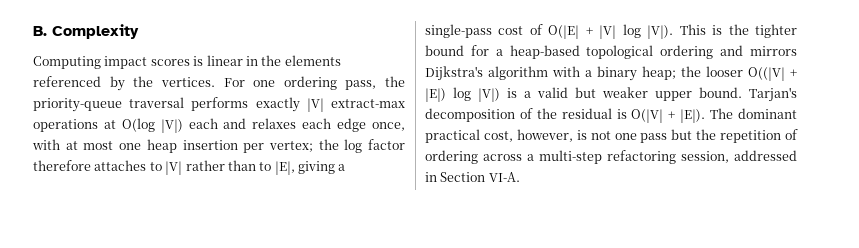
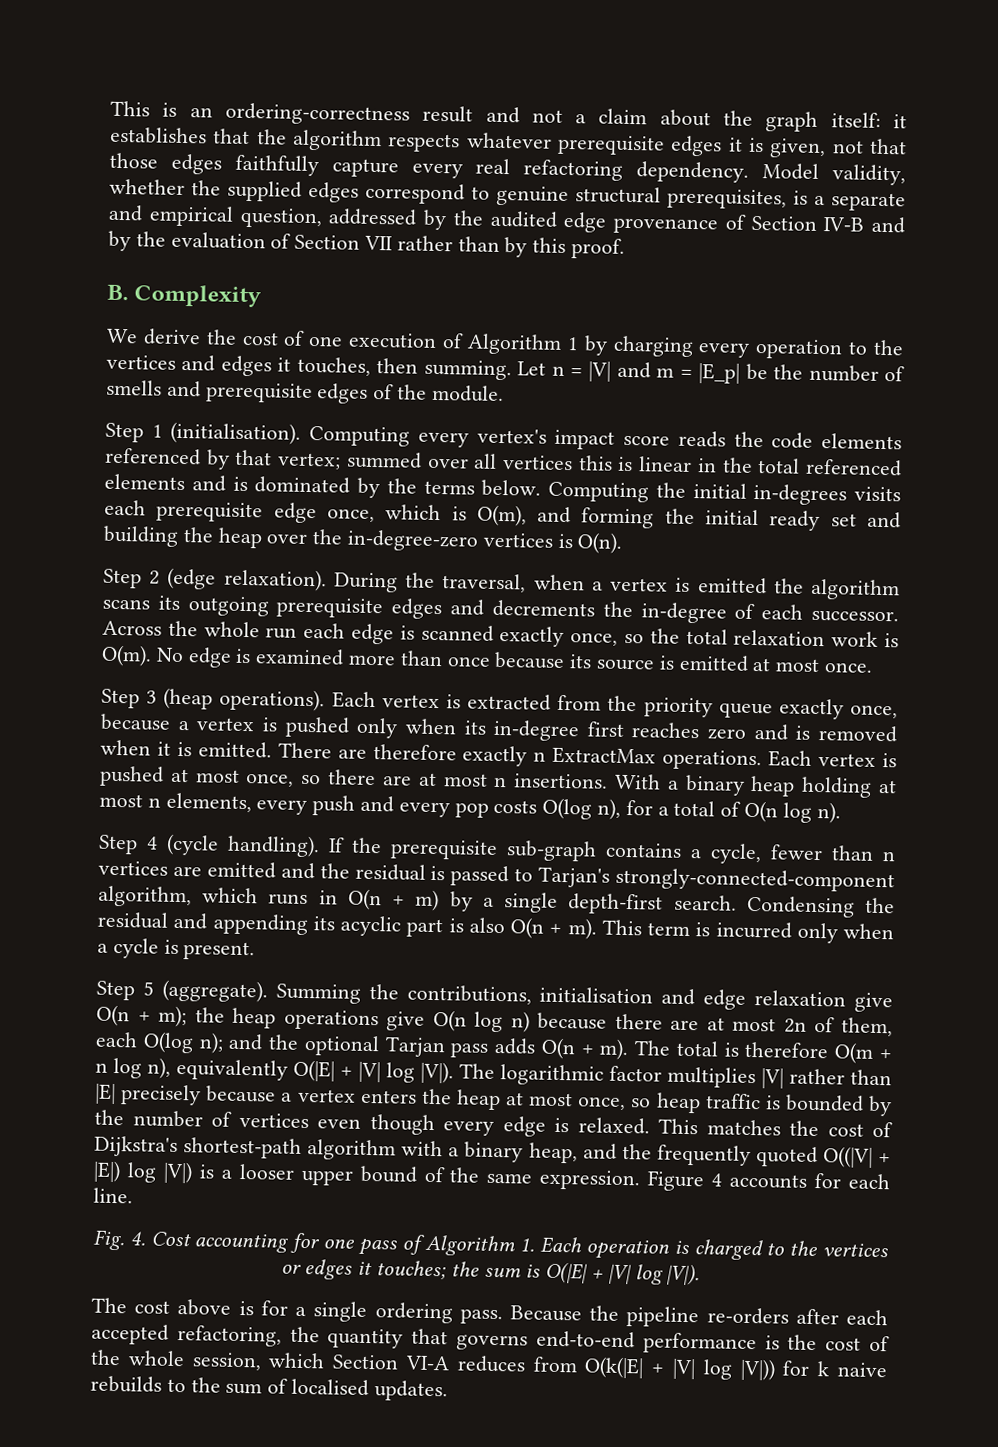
+ This is an ordering-correctness result and not a claim about the graph itself: it establishes that the algorithm respects whatever prerequisite edges it is given, not that those edges faithfully capture every real refactoring dependency. Model validity, whether the supplied edges correspond to genuine structural prerequisites, is a separate and empirical question, addressed by the audited edge provenance of Section IV-B and by the evaluation of Section VII rather than by this proof.
  B. Complexity
- Computing impact scores is linear in the elements referenced by the vertices. For one ordering pass, the priority-queue traversal performs exactly |V| extract-max operations at O(log |V|) each and relaxes each edge once, with at most one heap insertion per vertex; the log factor therefore attaches to |V| rather than to |E|, giving a single-pass cost of O(|E| + |V| log |V|). This is the tighter bound for a heap-based topological ordering and mirrors Dijkstra's algorithm with a binary heap; the looser O((|V| + |E|) log |V|) is a valid but weaker upper bound. Tarjan's decomposition of the residual is O(|V| + |E|). The dominant practical cost, however, is not one pass but the repetition of ordering across a multi-step refactoring session, addressed in Section VI-A.
+ We derive the cost of one execution of Algorithm 1 by charging every operation to the vertices and edges it touches, then summing. Let n = |V| and m = |E_p| be the number of smells and prerequisite edges of the module.
+ Step 1 (initialisation). Computing every vertex's impact score reads the code elements referenced by that vertex; summed over all vertices this is linear in the total referenced elements and is dominated by the terms below. Computing the initial in-degrees visits each prerequisite edge once, which is O(m), and forming the initial ready set and building the heap over the in-degree-zero vertices is O(n).
+ Step 2 (edge relaxation). During the traversal, when a vertex is emitted the algorithm scans its outgoing prerequisite edges and decrements the in-degree of each successor. Across the whole run each edge is scanned exactly once, so the total relaxation work is O(m). No edge is examined more than once because its source is emitted at most once.
+ Step 3 (heap operations). Each vertex is extracted from the priority queue exactly once, because a vertex is pushed only when its in-degree first reaches zero and is removed when it is emitted. There are therefore exactly n ExtractMax operations. Each vertex is pushed at most once, so there are at most n insertions. With a binary heap holding at most n elements, every push and every pop costs O(log n), for a total of O(n log n).
+ Step 4 (cycle handling). If the prerequisite sub-graph contains a cycle, fewer than n vertices are emitted and the residual is passed to Tarjan's strongly-connected-component algorithm, which runs in O(n + m) by a single depth-first search. Condensing the residual and appending its acyclic part is also O(n + m). This term is incurred only when a cycle is present.
+ Step 5 (aggregate). Summing the contributions, initialisation and edge relaxation give O(n + m); the heap operations give O(n log n) because there are at most 2n of them, each O(log n); and the optional Tarjan pass adds O(n + m). The total is therefore O(m + n log n), equivalently O(|E| + |V| log |V|). The logarithmic factor multiplies |V| rather than |E| precisely because a vertex enters the heap at most once, so heap traffic is bounded by the number of vertices even though every edge is relaxed. This matches the cost of Dijkstra's shortest-path algorithm with a binary heap, and the frequently quoted O((|V| + |E|) log |V|) is a looser upper bound of the same expression. Figure 4 accounts for each line.
+ Fig. 4. Cost accounting for one pass of Algorithm 1. Each operation is charged to the vertices or edges it touches; the sum is O(|E| + |V| log |V|).
+ The cost above is for a single ordering pass. Because the pipeline re-orders after each accepted refactoring, the quantity that governs end-to-end performance is the cost of the whole session, which Section VI-A reduces from O(k(|E| + |V| log |V|)) for k naive rebuilds to the sum of localised updates.

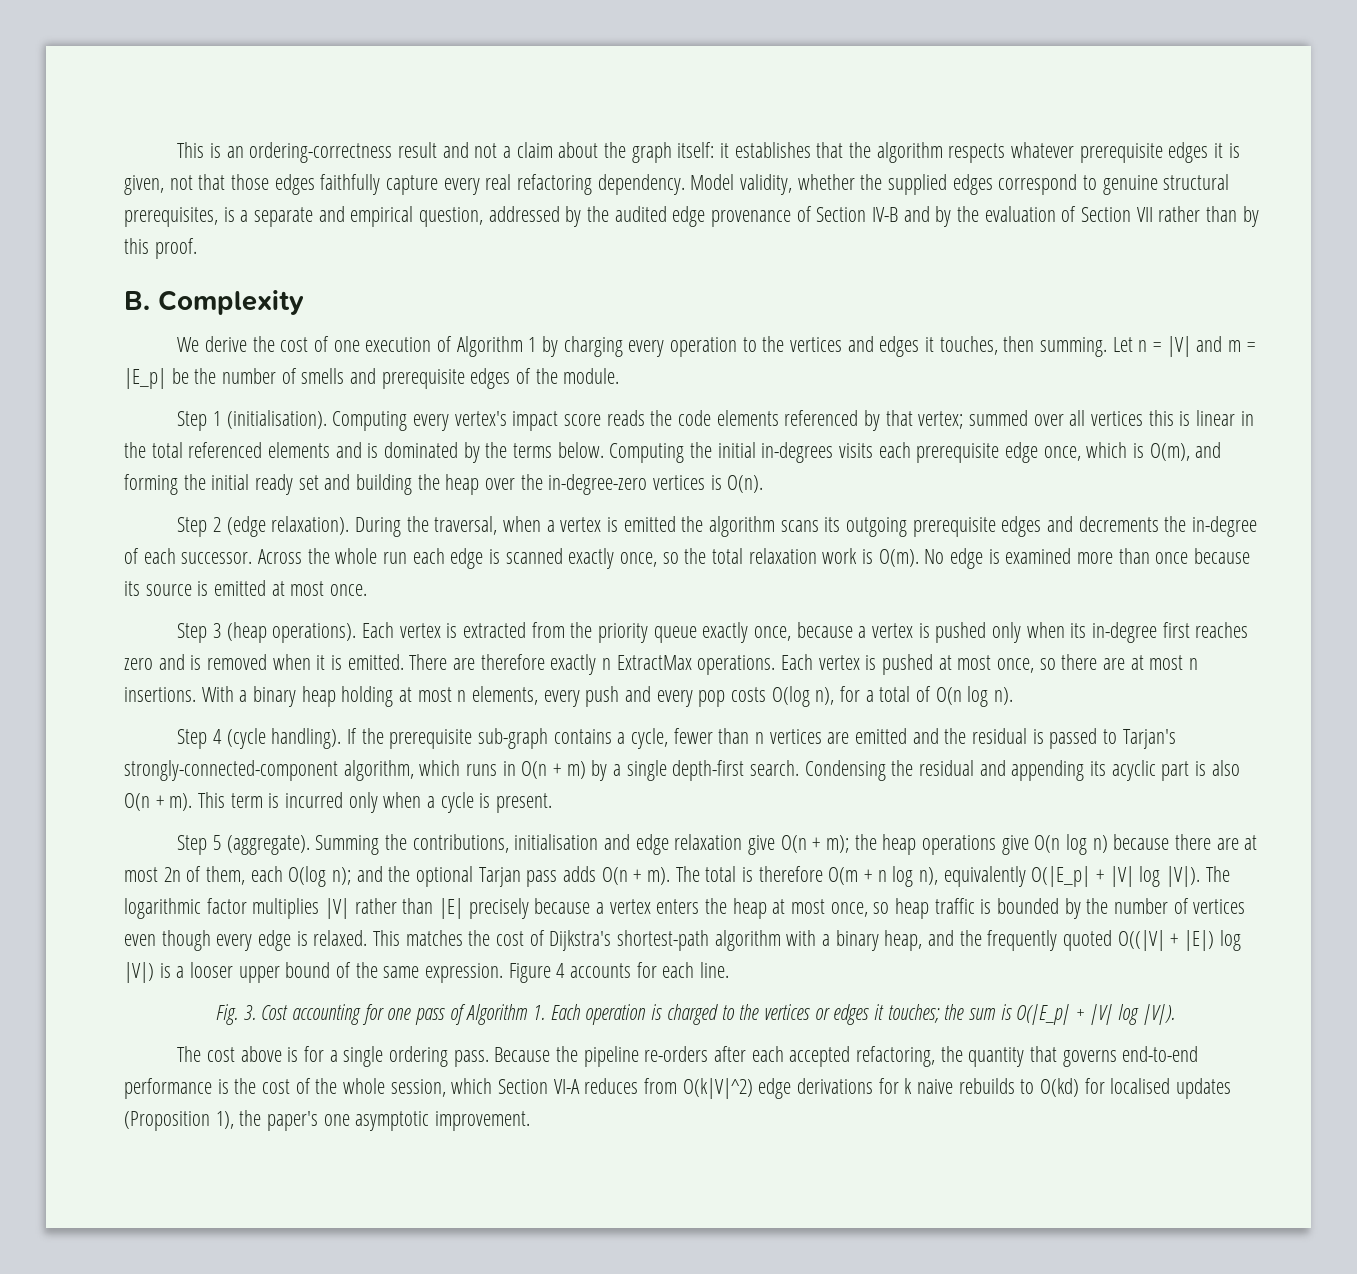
- The total is therefore O(m + n log n), equivalently O(|E| + |V| log |V|).
+ The total is therefore O(m + n log n), equivalently O(|E_p| + |V| log |V|).
- Fig. 4. Cost accounting for one pass of Algorithm 1. Each operation is charged to the vertices or edges it touches; the sum is O(|E| + |V| log |V|).
+ Fig. 3. Cost accounting for one pass of Algorithm 1. Each operation is charged to the vertices or edges it touches; the sum is O(|E_p| + |V| log |V|).
- Because the pipeline re-orders after each accepted refactoring, the quantity that governs end-to-end performance is the cost of the whole session, which Section VI-A reduces from O(k(|E| + |V| log |V|)) for k naive rebuilds to the sum of localised updates.
+ Because the pipeline re-orders after each accepted refactoring, the quantity that governs end-to-end performance is the cost of the whole session, which Section VI-A reduces from O(k|V|^2) edge derivations for k naive rebuilds to O(kd) for localised updates (Proposition 1), the paper's one asymptotic improvement.

